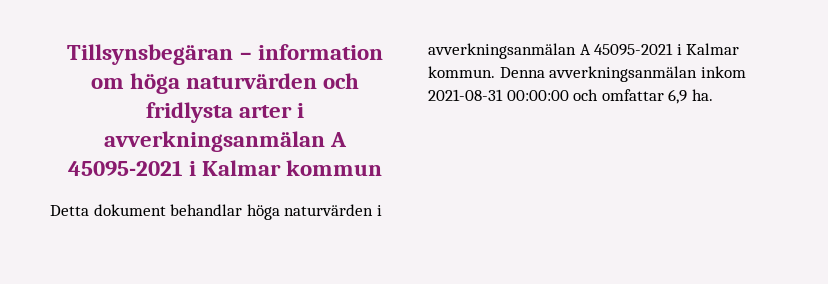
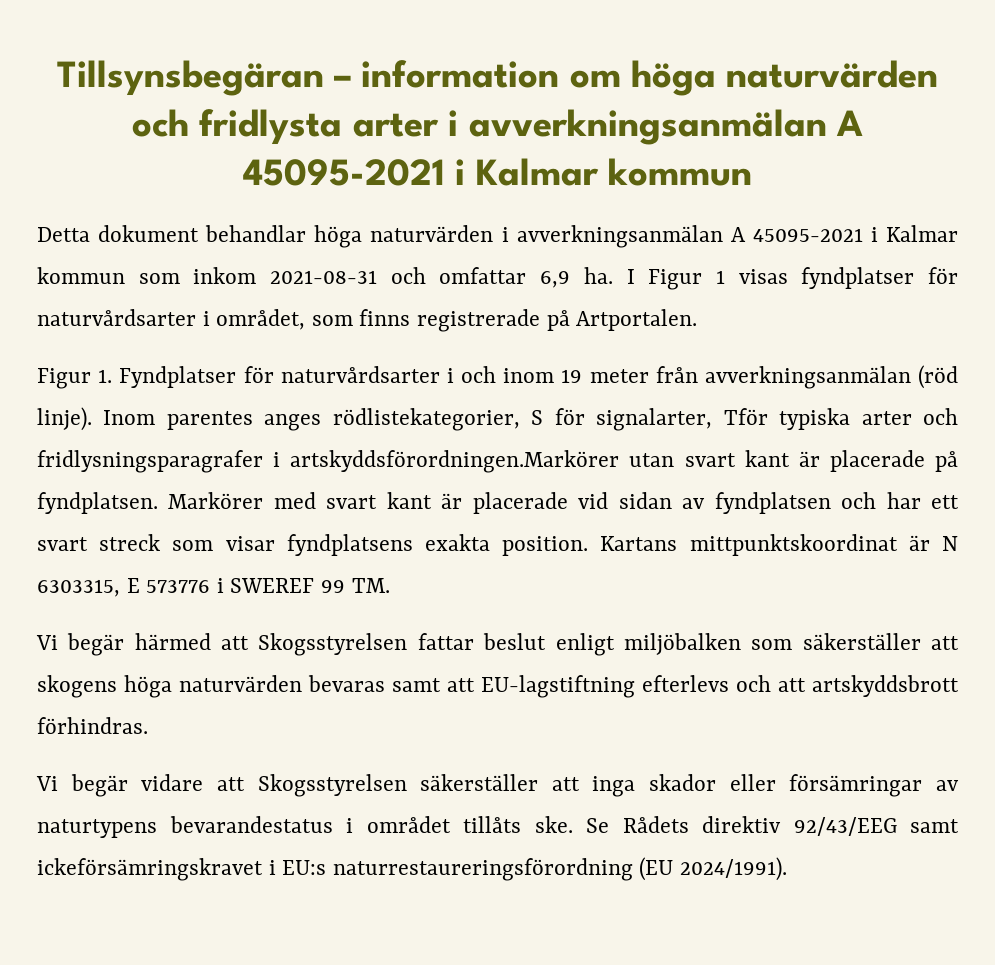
- Detta dokument behandlar höga naturvärden i avverkningsanmälan A 45095-2021 i Kalmar kommun. Denna avverkningsanmälan inkom 2021-08-31 00:00:00 och omfattar 6,9 ha.
+ Detta dokument behandlar höga naturvärden i avverkningsanmälan A 45095-2021 i Kalmar kommun som inkom 2021-08-31 och omfattar 6,9 ha.
+ I Figur 1 visas fyndplatser för naturvårdsarter i området, som finns registrerade på Artportalen.
+ Figur 1. Fyndplatser för naturvårdsarter i och inom 19 meter från avverkningsanmälan (röd linje). Inom parentes anges rödlistekategorier, S för signalarter, Tför typiska arter och fridlysningsparagrafer i artskyddsförordningen.Markörer utan svart kant är placerade på fyndplatsen. Markörer med svart kant är placerade vid sidan av fyndplatsen och har ett svart streck som visar fyndplatsens exakta position. Kartans mittpunktskoordinat är N 6303315, E 573776 i SWEREF 99 TM.
+ Vi begär härmed att Skogsstyrelsen fattar beslut enligt miljöbalken som säkerställer att skogens höga naturvärden bevaras samt att EU-lagstiftning efterlevs och att artskyddsbrott förhindras.
+ Vi begär vidare att Skogsstyrelsen säkerställer att inga skador eller försämringar av naturtypens bevarandestatus i området tillåts ske. Se Rådets direktiv 92/43/EEG samt ickeförsämringskravet i EU:s naturrestaureringsförordning (EU 2024/1991).

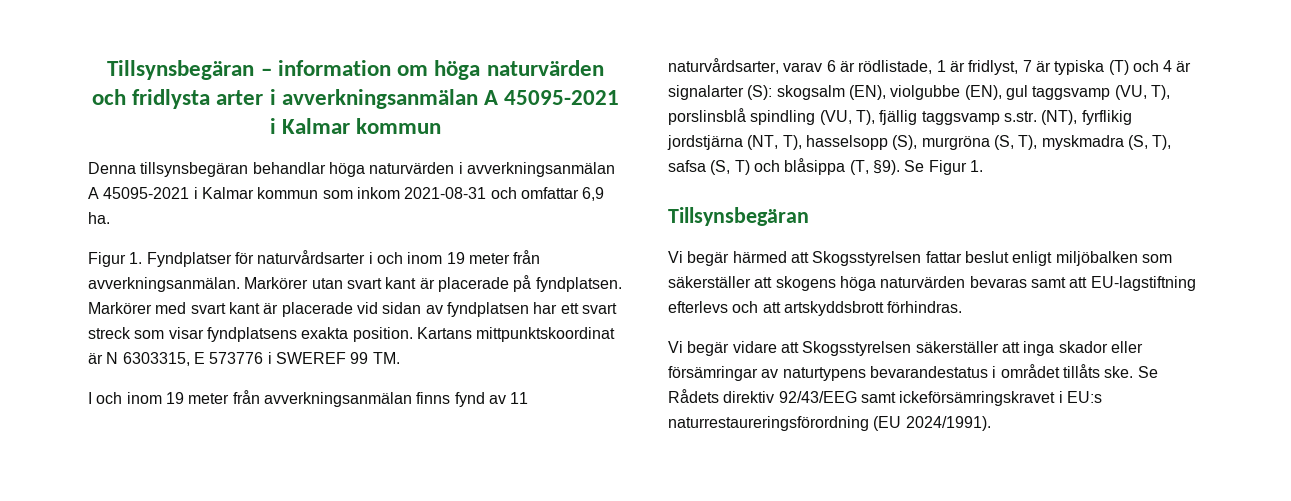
- Detta dokument behandlar höga naturvärden i avverkningsanmälan A 45095-2021 i Kalmar kommun som inkom 2021-08-31 och omfattar 6,9 ha. I Figur 1 visas fyndplatser för naturvårdsarter i området, som finns registrerade på Artportalen.
+ Denna tillsynsbegäran behandlar höga naturvärden i avverkningsanmälan A 45095-2021 i Kalmar kommun som inkom 2021-08-31 och omfattar 6,9 ha.
- Figur 1. Fyndplatser för naturvårdsarter i och inom 19 meter från avverkningsanmälan (röd linje). Inom parentes anges rödlistekategorier, S för signalarter, Tför typiska arter och fridlysningsparagrafer i artskyddsförordningen.Markörer utan svart kant är placerade på fyndplatsen.
+ Figur 1. Fyndplatser för naturvårdsarter i och inom 19 meter från avverkningsanmälan. Markörer utan svart kant är placerade på fyndplatsen.
- Markörer med svart kant är placerade vid sidan av fyndplatsen och har ett svart streck som visar fyndplatsens exakta position.
+ Markörer med svart kant är placerade vid sidan av fyndplatsen har ett svart streck som visar fyndplatsens exakta position.
+ I och inom 19 meter från avverkningsanmälan finns fynd av 11 naturvårdsarter, varav 6 är rödlistade, 1 är fridlyst, 7 är typiska (T) och 4 är signalarter (S): skogsalm (EN), violgubbe (EN), gul taggsvamp (VU, T), porslinsblå spindling (VU, T), fjällig taggsvamp s.str. (NT), fyrflikig jordstjärna (NT, T), hasselsopp (S), murgröna (S, T), myskmadra (S, T), safsa (S, T) och blåsippa (T, §9). Se Figur 1.
+ Tillsynsbegäran

